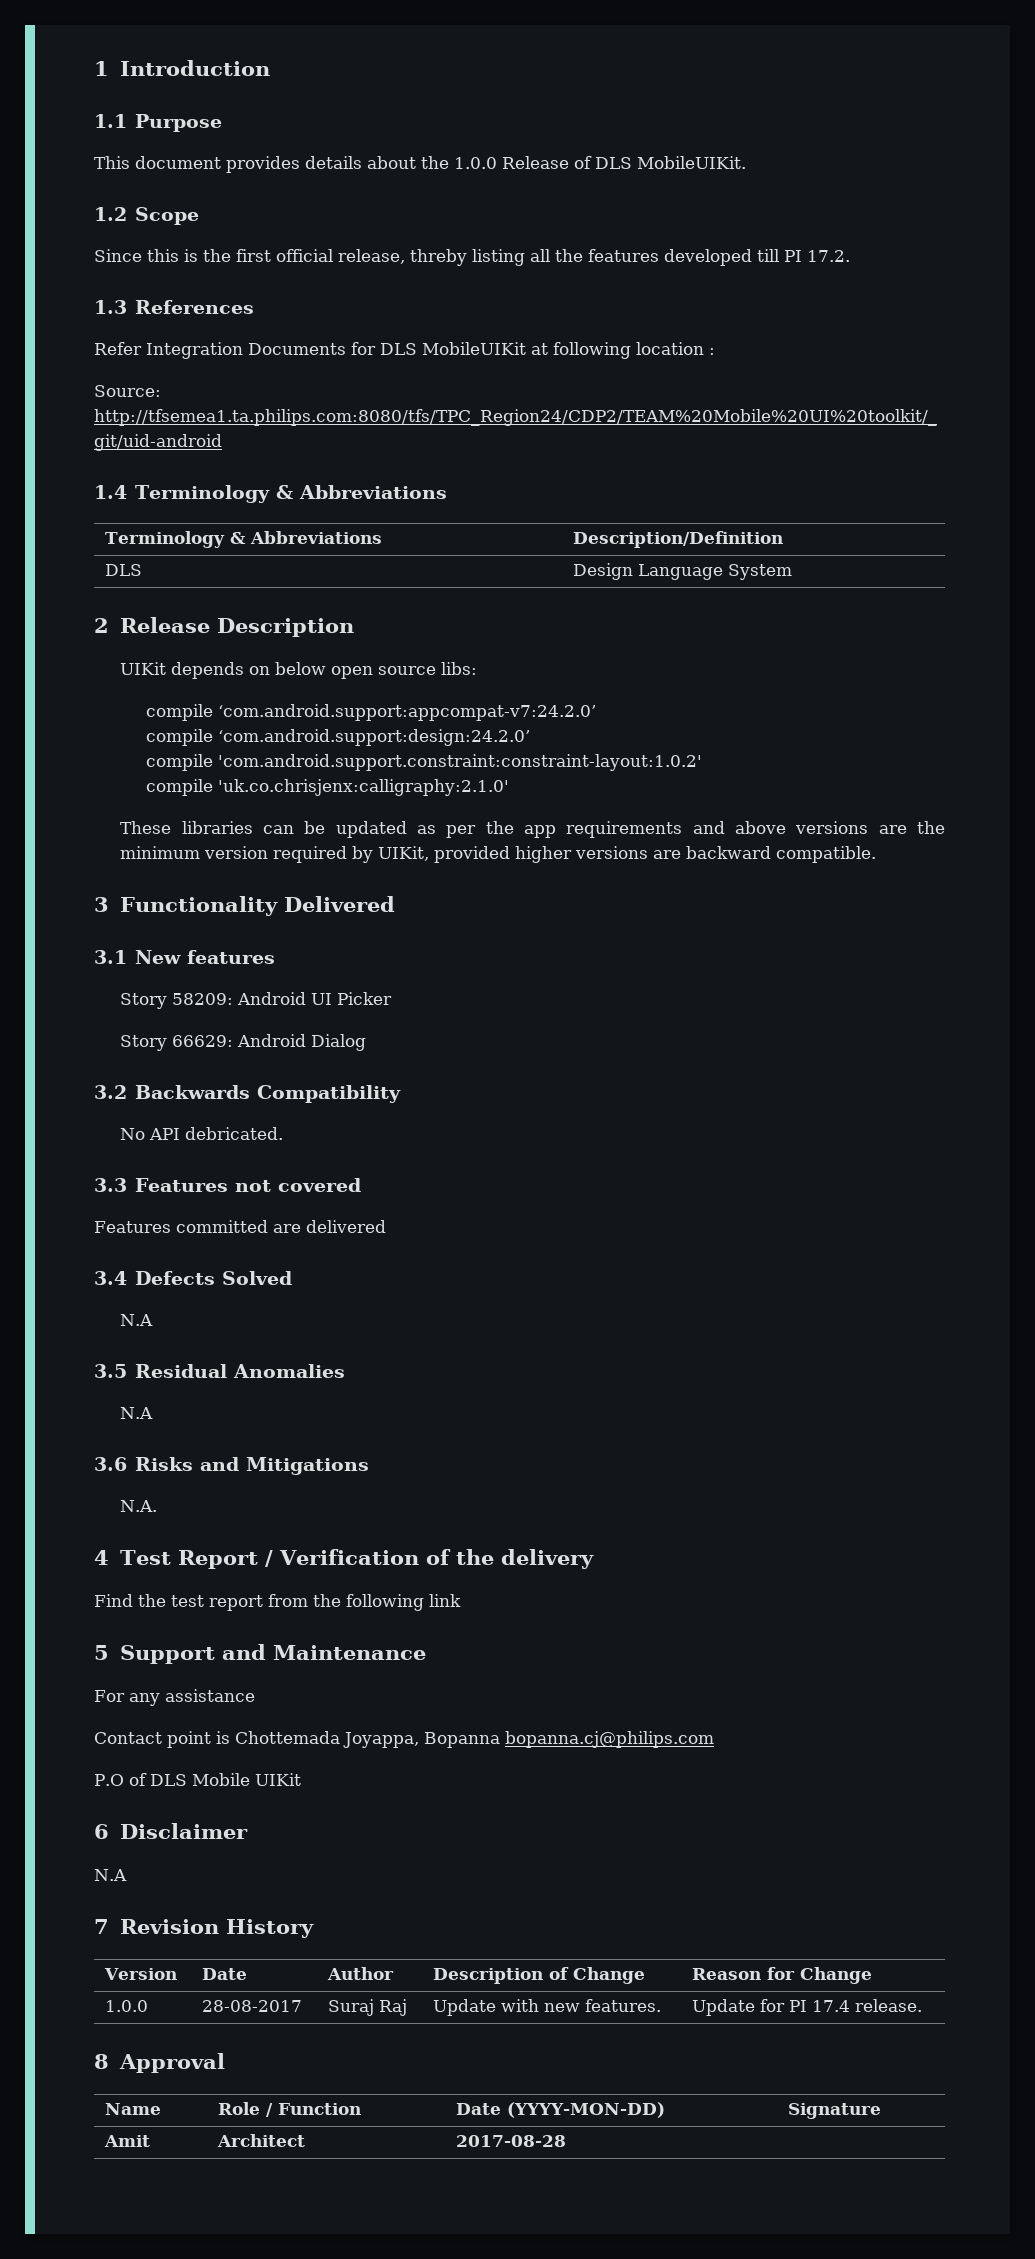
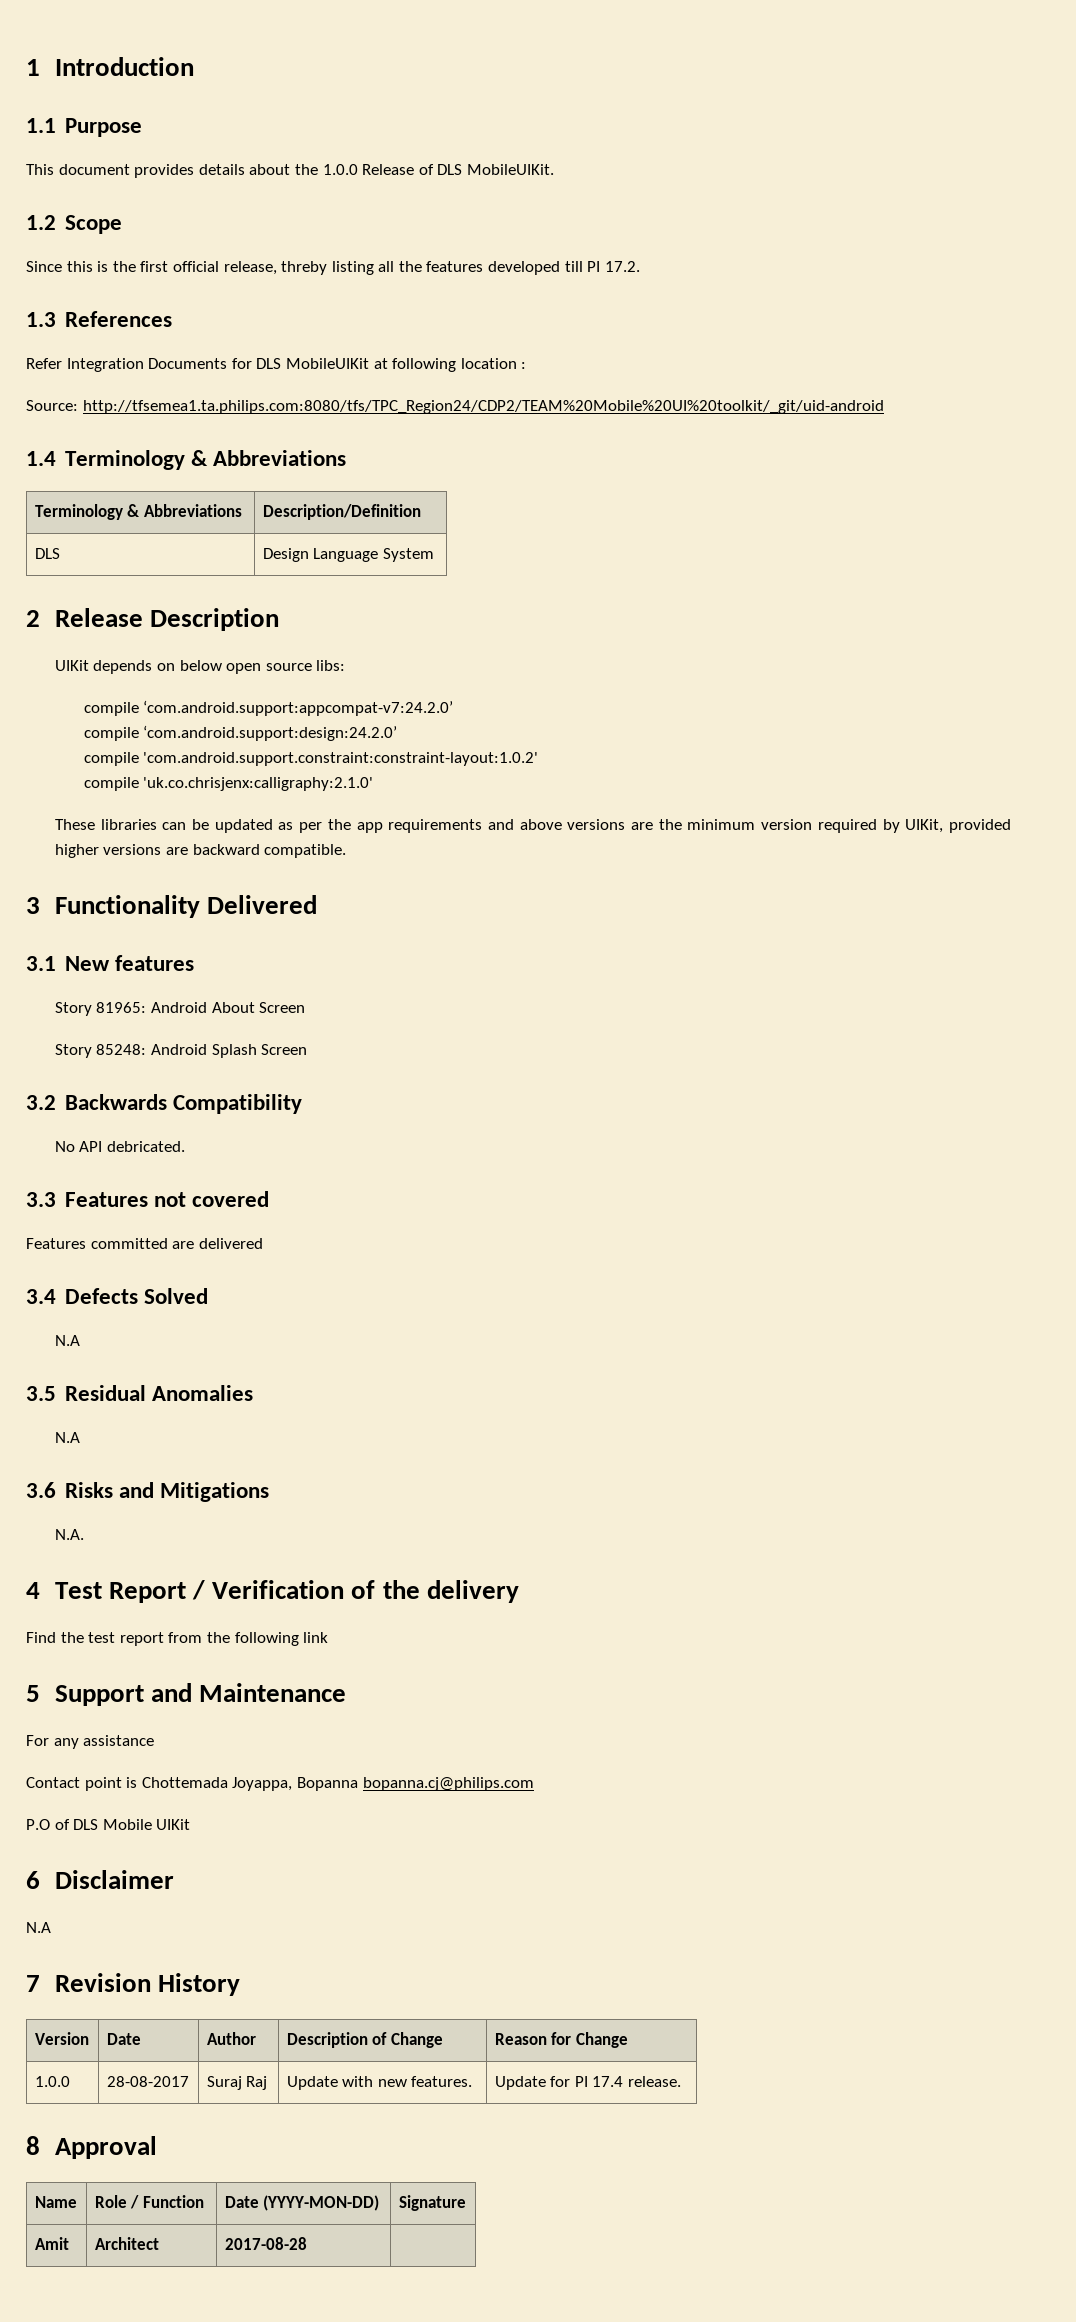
- Story 58209: Android UI Picker
- Story 66629: Android Dialog
+ Story 81965: Android About Screen
+ Story 85248: Android Splash Screen

